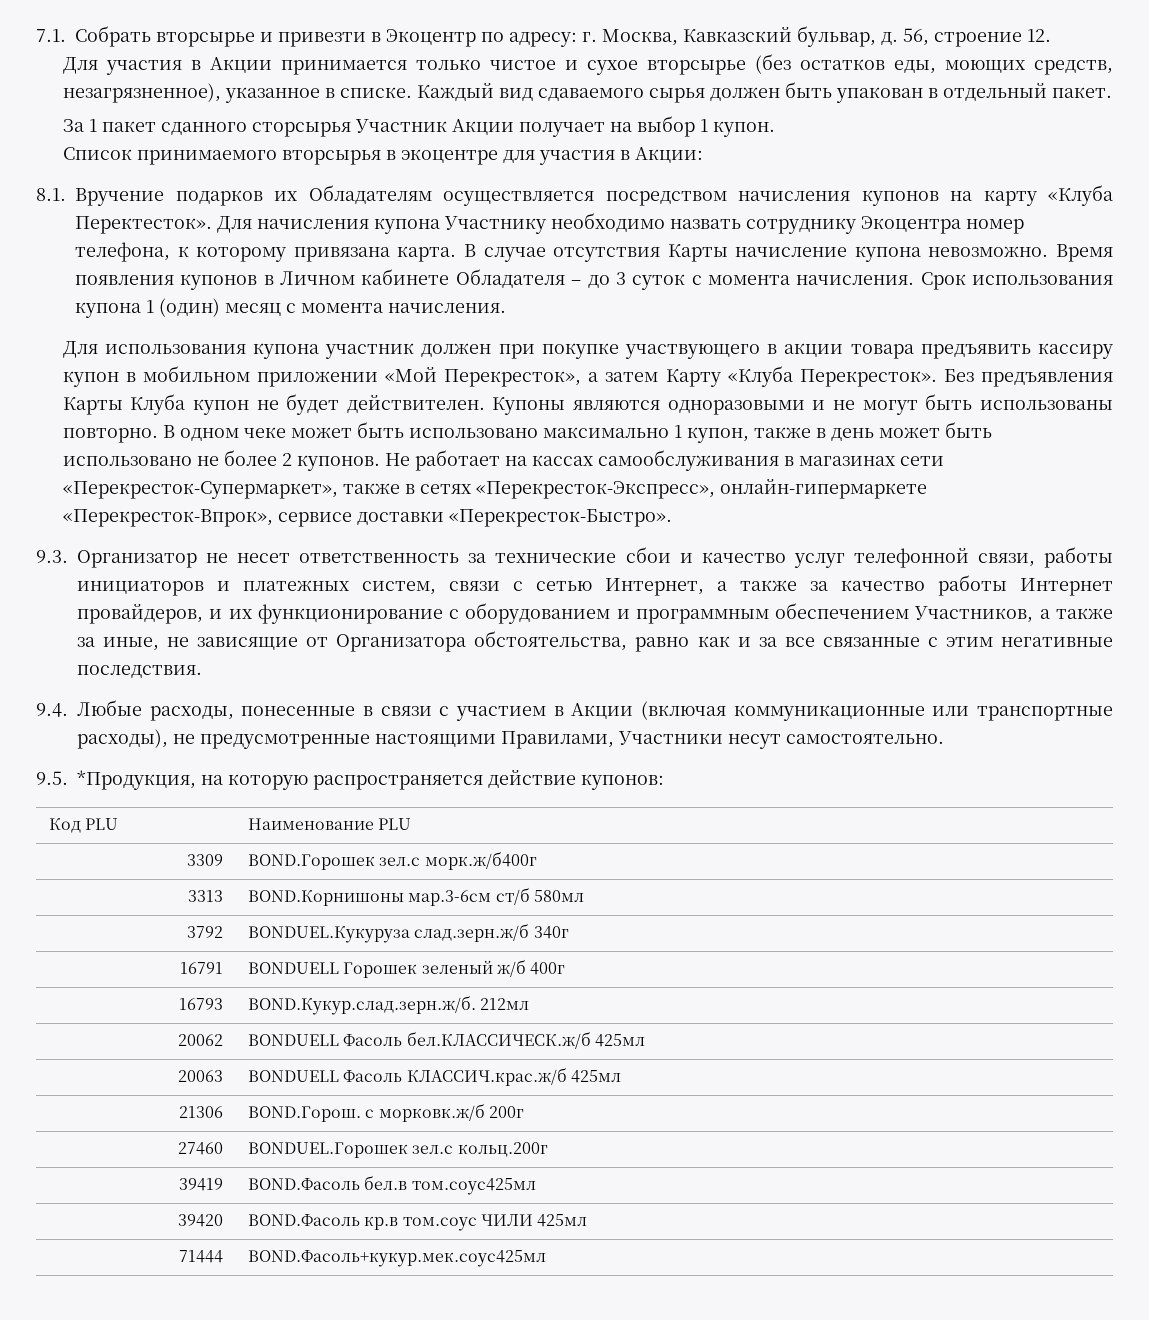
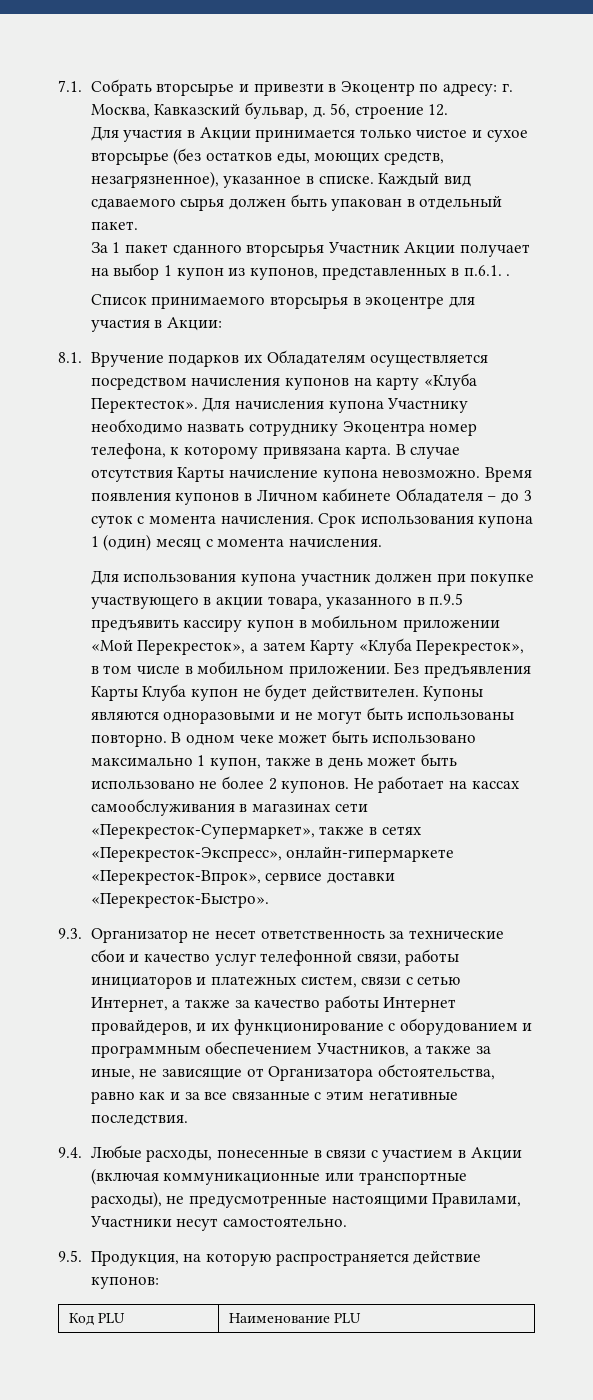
- За 1 пакет сданного сторсырья Участник Акции получает на выбор 1 купон.
+ За 1 пакет сданного вторсырья Участник Акции получает на выбор 1 купон из купонов, представленных в п.6.1. .
- Для использования купона участник должен при покупке участвующего в акции товара предъявить кассиру купон в мобильном приложении «Мой Перекресток», а затем Карту «Клуба Перекресток».
+ Для использования купона участник должен при покупке участвующего в акции товара, указанного в п.9.5 предъявить кассиру купон в мобильном приложении «Мой Перекресток», а затем Карту «Клуба Перекресток», в том числе в мобильном приложении.
- 9.5. *Продукция, на которую распространяется действие купонов:
+ 9.5. Продукция, на которую распространяется действие купонов:
- 3309 | BOND.Горошек зел.с морк.ж/б400г
- 3313 | BOND.Корнишоны мар.3-6см ст/б 580мл
- 3792 | BONDUEL.Кукуруза слад.зерн.ж/б 340г
- 16791 | BONDUELL Горошек зеленый ж/б 400г
- 16793 | BOND.Кукур.слад.зерн.ж/б. 212мл
- 20062 | BONDUELL Фасоль бел.КЛАССИЧЕСК.ж/б 425мл
- 20063 | BONDUELL Фасоль КЛАССИЧ.крас.ж/б 425мл
- 21306 | BOND.Горош. с морковк.ж/б 200г
- 27460 | BONDUEL.Горошек зел.с кольц.200г
- 39419 | BOND.Фасоль бел.в том.соус425мл
- 39420 | BOND.Фасоль кр.в том.соус ЧИЛИ 425мл
- 71444 | BOND.Фасоль+кукур.мек.соус425мл

